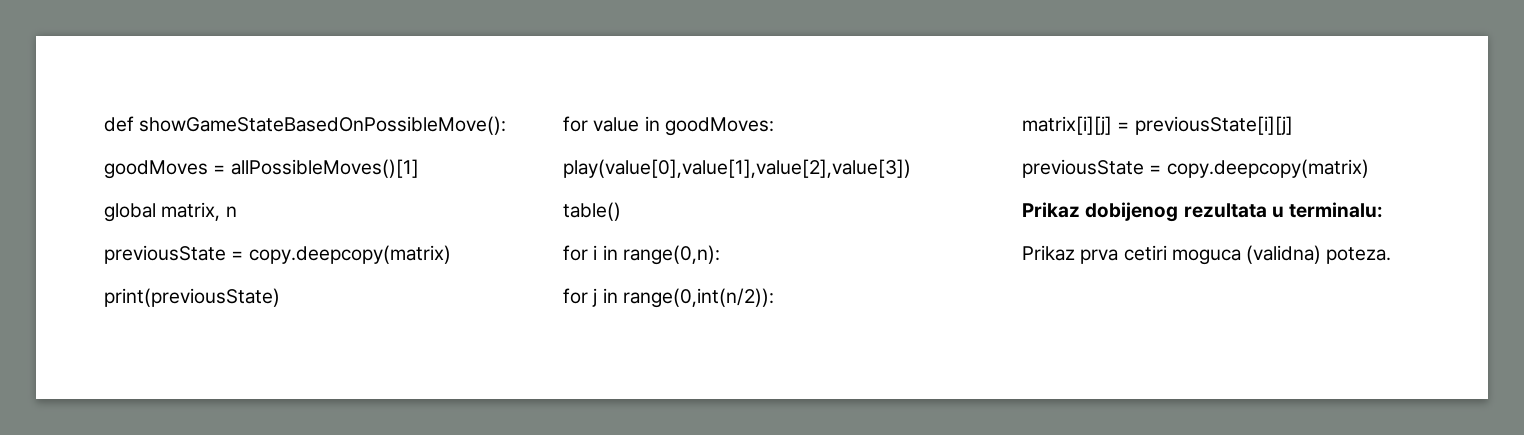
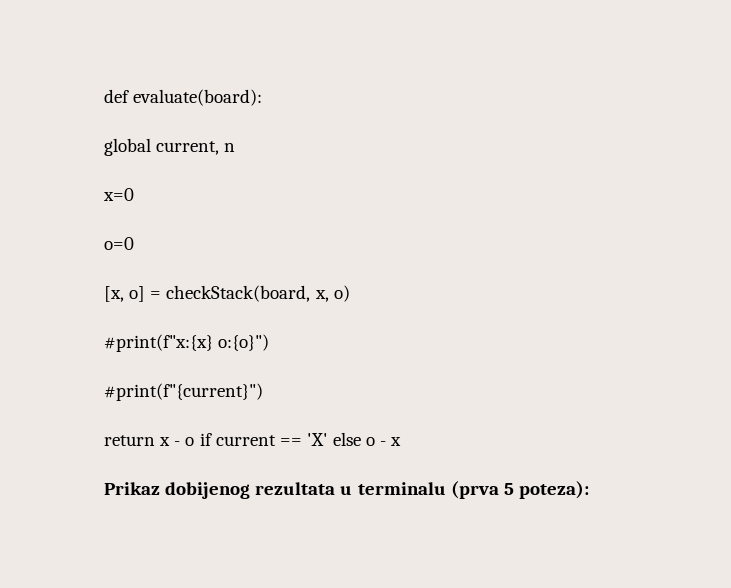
- def showGameStateBasedOnPossibleMove():
- goodMoves = allPossibleMoves()[1]
+ def evaluate(board):
- global matrix, n
- previousState = copy.deepcopy(matrix)
- print(previousState)
- for value in goodMoves:
- play(value[0],value[1],value[2],value[3])
- table()
- for i in range(0,n):
- for j in range(0,int(n/2)):
- matrix[i][j] = previousState[i][j]
- previousState = copy.deepcopy(matrix)
- Prikaz dobijenog rezultata u terminalu:
- Prikaz prva cetiri moguca (validna) poteza.
+ global current, n
+ x=0
+ o=0
+ [x, o] = checkStack(board, x, o)
+ #print(f"x:{x} o:{o}")
+ #print(f"{current}")
+ return x - o if current == 'X' else o - x
+ Prikaz dobijenog rezultata u terminalu (prva 5 poteza):

